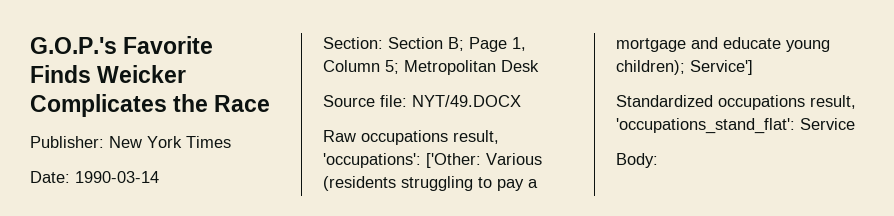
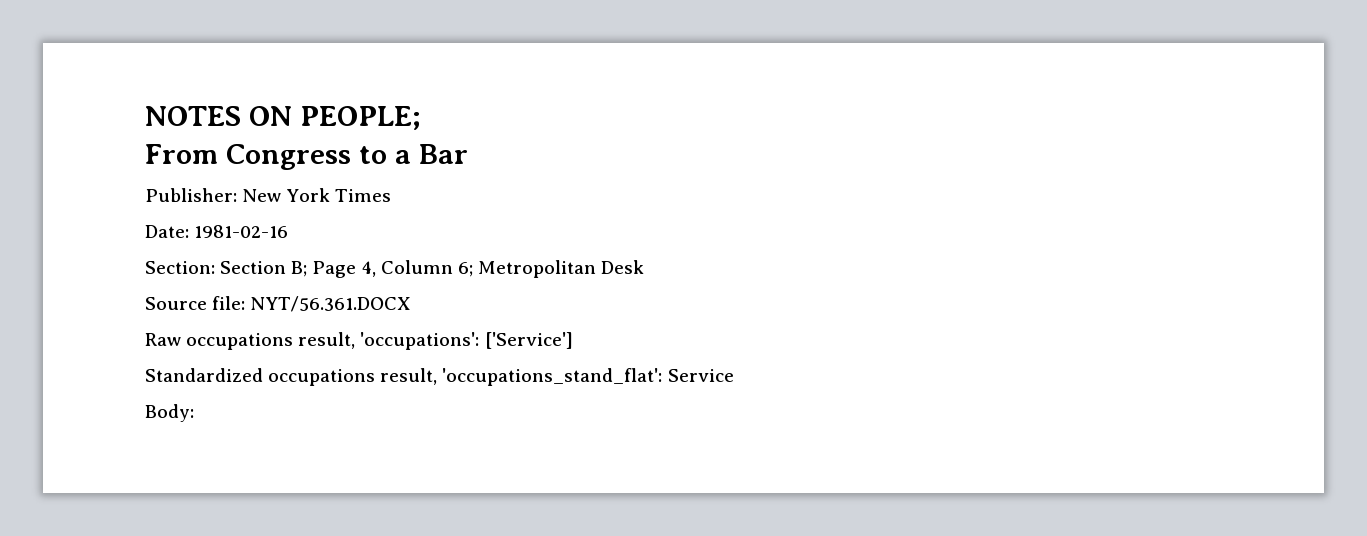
- G.O.P.'s Favorite Finds Weicker Complicates the Race
+ NOTES ON PEOPLE;
+ From Congress to a Bar
- Date: 1990-03-14
+ Date: 1981-02-16
- Section: Section B; Page 1, Column 5; Metropolitan Desk
+ Section: Section B; Page 4, Column 6; Metropolitan Desk
- Source file: NYT/49.DOCX
+ Source file: NYT/56.361.DOCX
- Raw occupations result, 'occupations': ['Other: Various (residents struggling to pay a mortgage and educate young children); Service']
+ Raw occupations result, 'occupations': ['Service']

